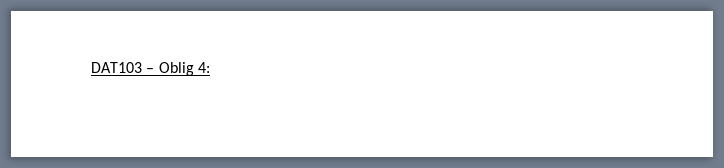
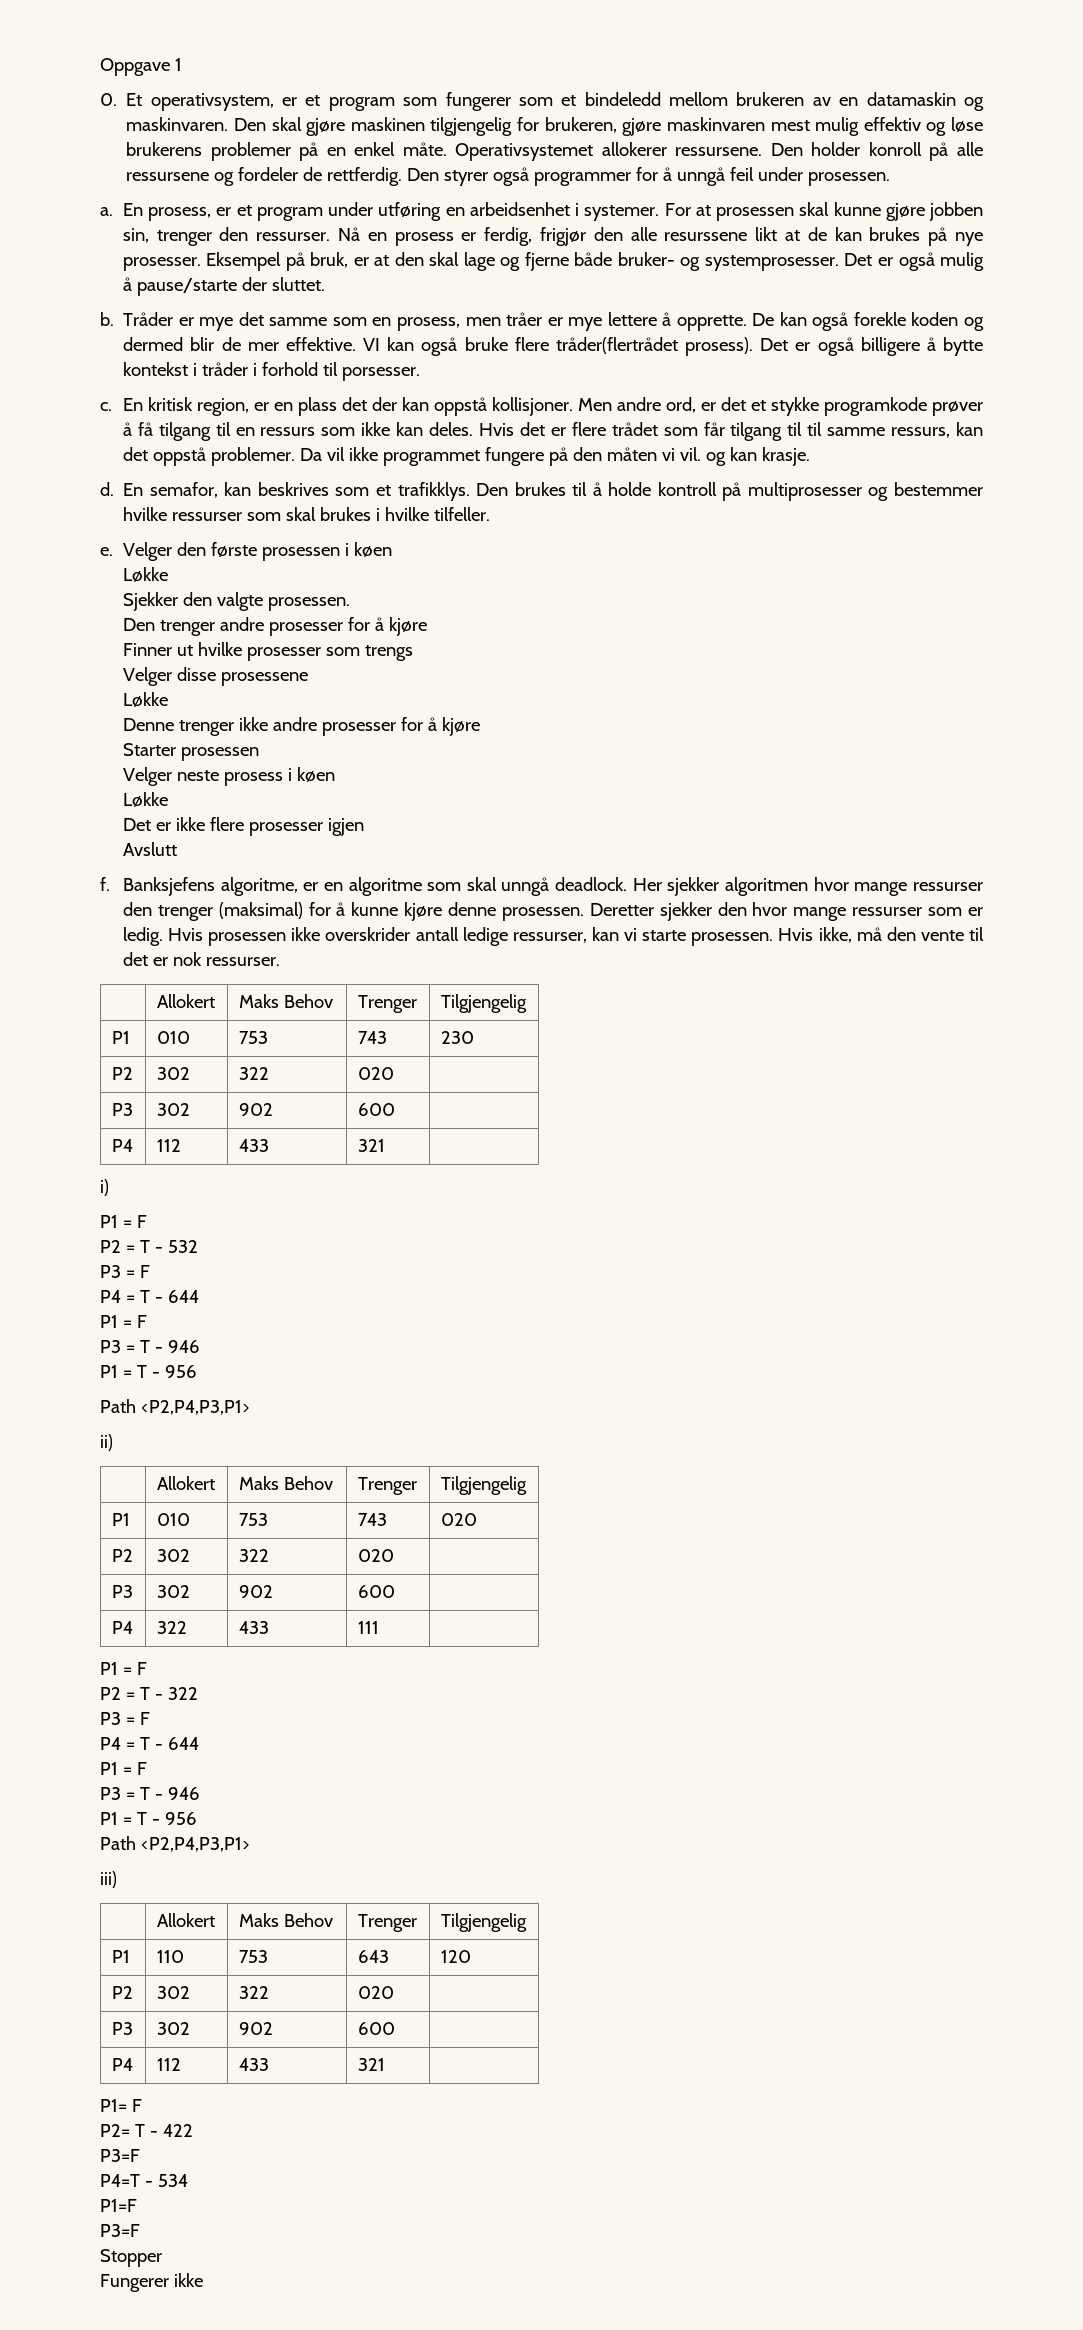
- DAT103 – Oblig 4:
+ Oppgave 1
+ 0. Et operativsystem, er et program som fungerer som et bindeledd mellom brukeren av en datamaskin og maskinvaren. Den skal gjøre maskinen tilgjengelig for brukeren, gjøre maskinvaren mest mulig effektiv og løse brukerens problemer på en enkel måte. Operativsystemet allokerer ressursene. Den holder konroll på alle ressursene og fordeler de rettferdig. Den styrer også programmer for å unngå feil under prosessen.
+ a. En prosess, er et program under utføring en arbeidsenhet i systemer. For at prosessen skal kunne gjøre jobben sin, trenger den ressurser. Nå en prosess er ferdig, frigjør den alle resurssene likt at de kan brukes på nye prosesser. Eksempel på bruk, er at den skal lage og fjerne både bruker- og systemprosesser. Det er også mulig å pause/starte der sluttet.
+ b. Tråder er mye det samme som en prosess, men tråer er mye lettere å opprette. De kan også forekle koden og dermed blir de mer effektive. VI kan også bruke flere tråder(flertrådet prosess). Det er også billigere å bytte kontekst i tråder i forhold til porsesser.
+ c. En kritisk region, er en plass det der kan oppstå kollisjoner. Men andre ord, er det et stykke programkode prøver å få tilgang til en ressurs som ikke kan deles. Hvis det er flere trådet som får tilgang til til samme ressurs, kan det oppstå problemer. Da vil ikke programmet fungere på den måten vi vil. og kan krasje.
+ d. En semafor, kan beskrives som et trafikklys. Den brukes til å holde kontroll på multiprosesser og bestemmer hvilke ressurser som skal brukes i hvilke tilfeller.
+ e. Velger den første prosessen i køen
+ Løkke
+ Sjekker den valgte prosessen.
+ Den trenger andre prosesser for å kjøre
+ Finner ut hvilke prosesser som trengs
+ Velger disse prosessene
+ Løkke
+ Denne trenger ikke andre prosesser for å kjøre
+ Starter prosessen
+ Velger neste prosess i køen
+ Løkke
+ Det er ikke flere prosesser igjen
+ Avslutt
+ f. Banksjefens algoritme, er en algoritme som skal unngå deadlock. Her sjekker algoritmen hvor mange ressurser den trenger (maksimal) for å kunne kjøre denne prosessen. Deretter sjekker den hvor mange ressurser som er ledig. Hvis prosessen ikke overskrider antall ledige ressurser, kan vi starte prosessen. Hvis ikke, må den vente til det er nok ressurser.
+ | Allokert | Maks Behov | Trenger | Tilgjengelig
+ P1 | 010 | 753 | 743 | 230
+ P2 | 302 | 322 | 020 |
+ P3 | 302 | 902 | 600 |
+ P4 | 112 | 433 | 321 |
+ i)
+ P1 = F
+ P2 = T - 532
+ P3 = F
+ P4 = T - 644
+ P1 = F
+ P3 = T - 946
+ P1 = T - 956
+ Path <P2,P4,P3,P1>
+ ii)
+ | Allokert | Maks Behov | Trenger | Tilgjengelig
+ P1 | 010 | 753 | 743 | 020
+ P2 | 302 | 322 | 020 |
+ P3 | 302 | 902 | 600 |
+ P4 | 322 | 433 | 111 |
+ P1 = F
+ P2 = T - 322
+ P3 = F
+ P4 = T - 644
+ P1 = F
+ P3 = T - 946
+ P1 = T - 956
+ Path <P2,P4,P3,P1>
+ iii)
+ | Allokert | Maks Behov | Trenger | Tilgjengelig
+ P1 | 110 | 753 | 643 | 120
+ P2 | 302 | 322 | 020 |
+ P3 | 302 | 902 | 600 |
+ P4 | 112 | 433 | 321 |
+ P1= F
+ P2= T - 422
+ P3=F
+ P4=T - 534
+ P1=F
+ P3=F
+ Stopper
+ Fungerer ikke

